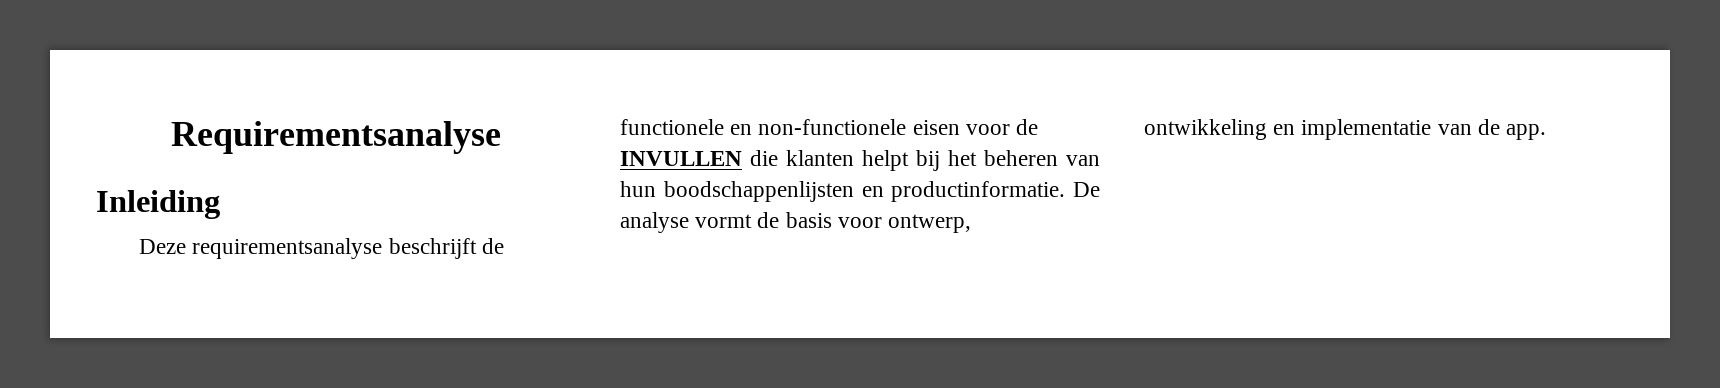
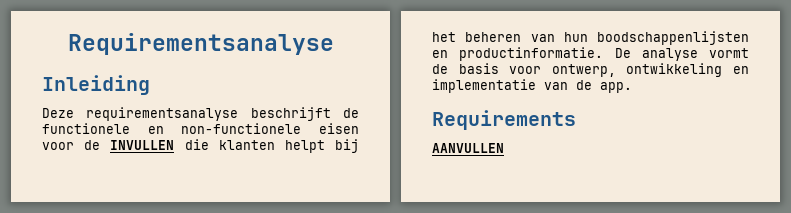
+ Requirements
+ AANVULLEN

